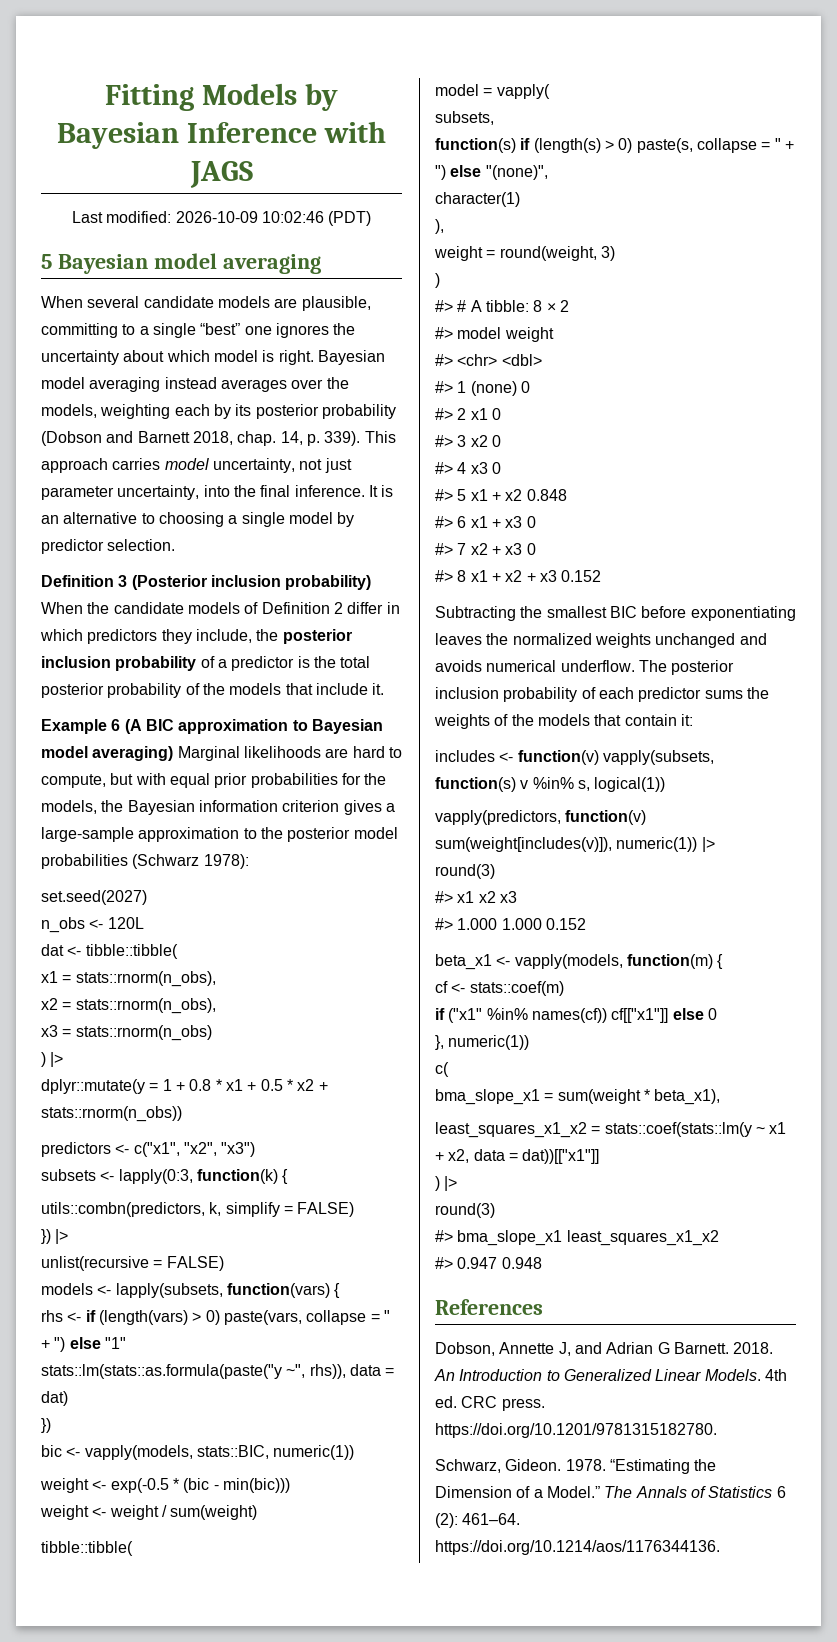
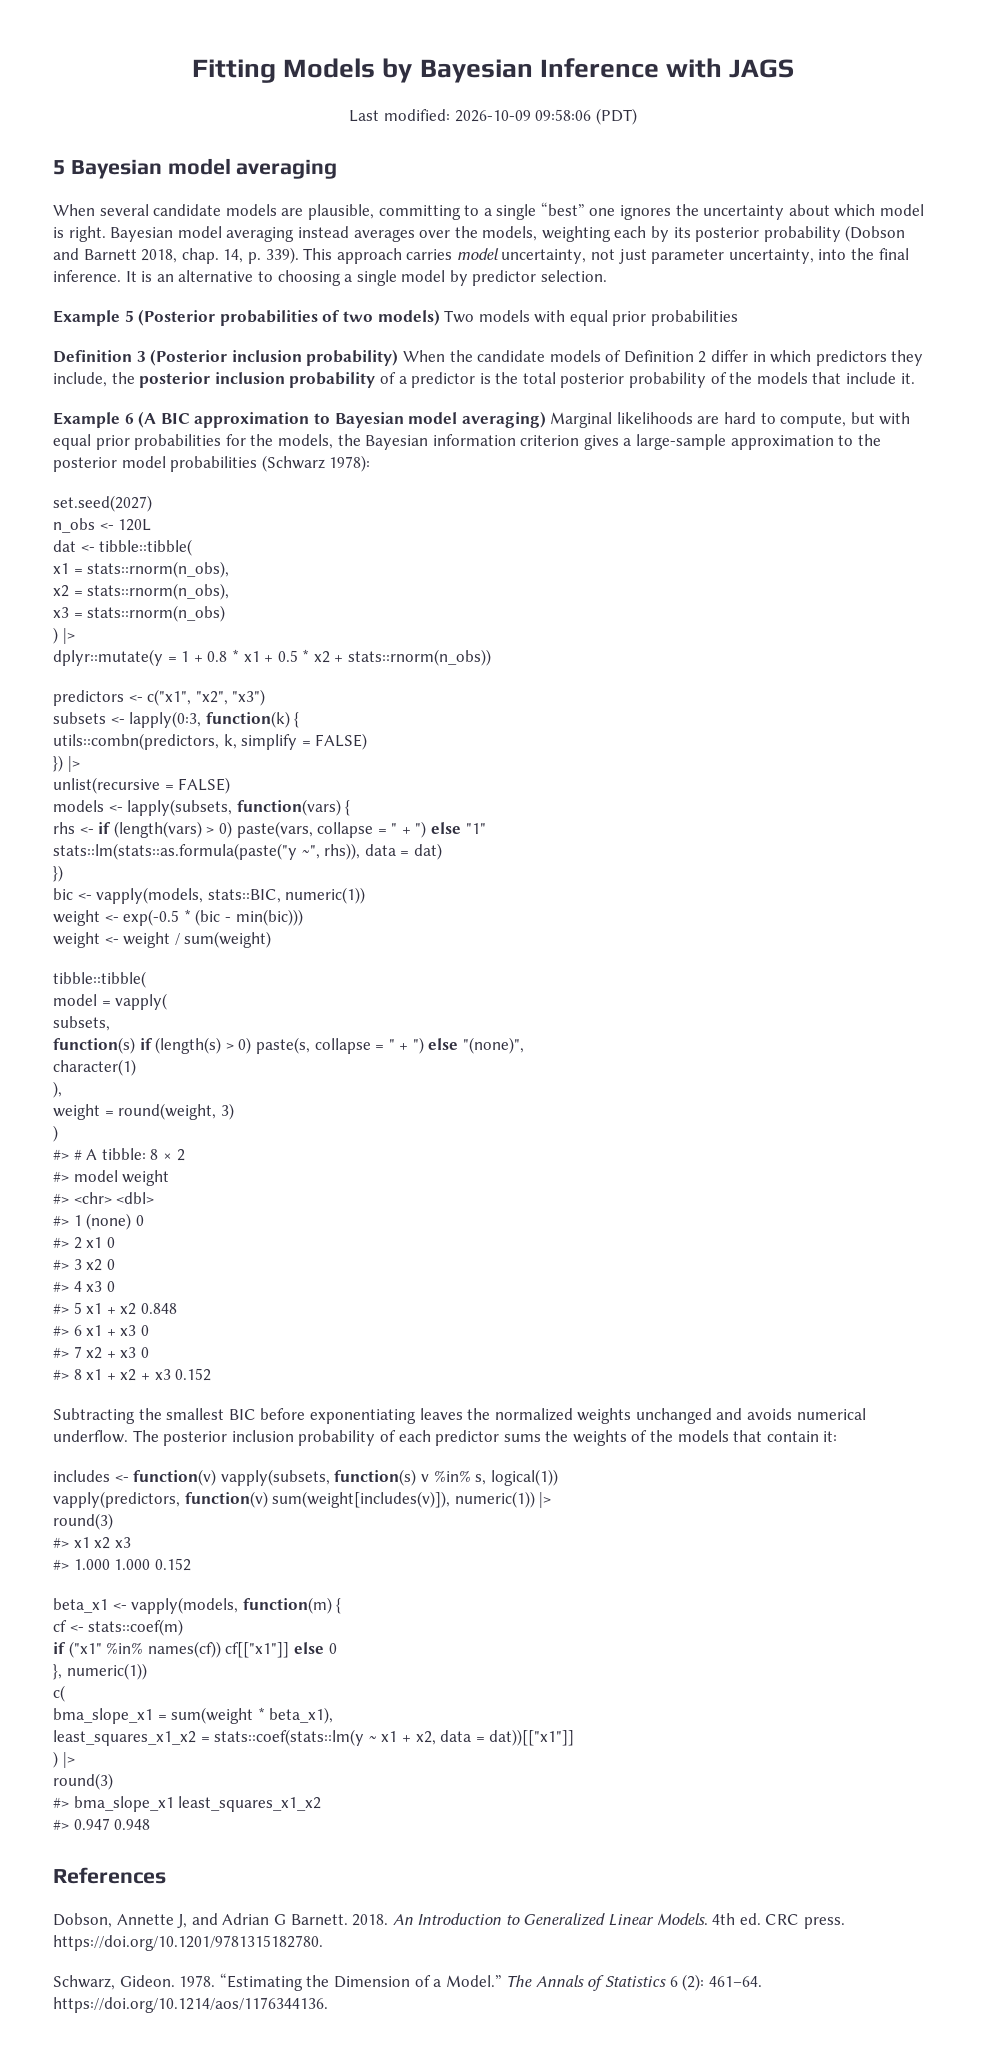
- Last modified: 2026-10-09 10:02:46 (PDT)
+ Last modified: 2026-10-09 09:58:06 (PDT)
+ Example 5 (Posterior probabilities of two models) Two models with equal prior probabilities

